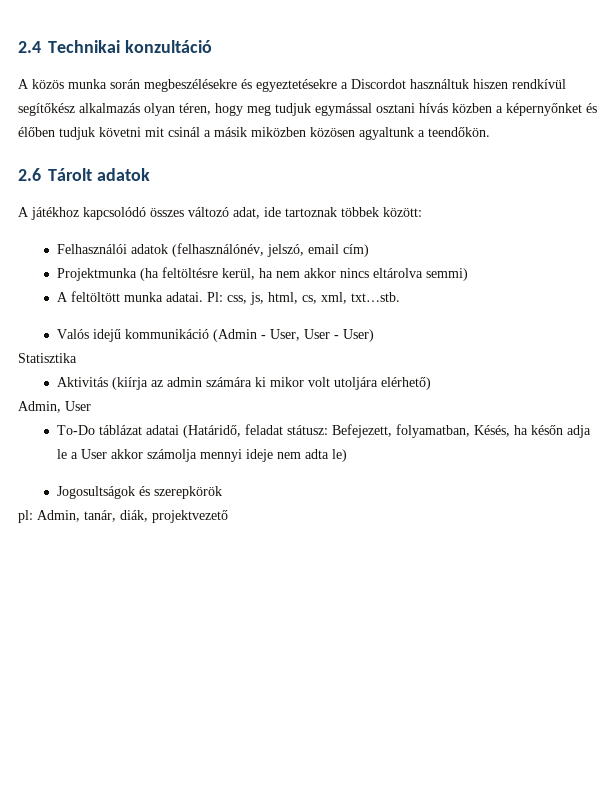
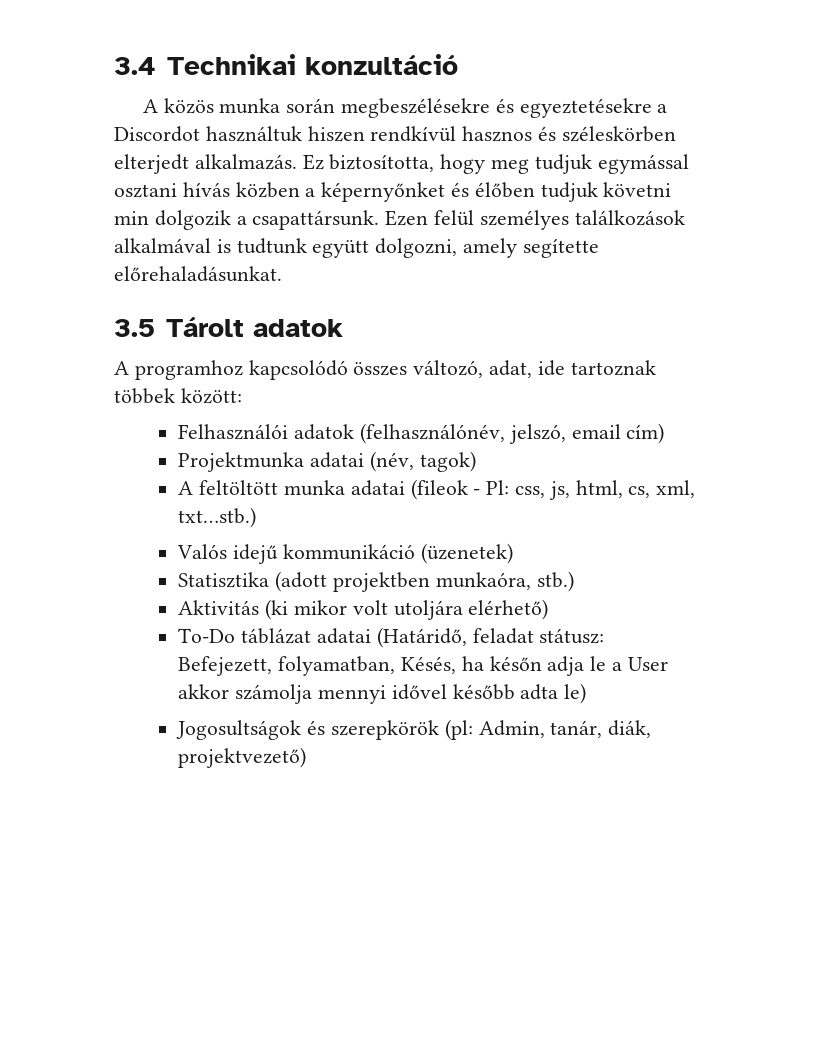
- 2.4 Technikai konzultáció
+ 3.4 Technikai konzultáció
- A közös munka során megbeszélésekre és egyeztetésekre a Discordot használtuk hiszen rendkívül segítőkész alkalmazás olyan téren, hogy meg tudjuk egymással osztani hívás közben a képernyőnket és élőben tudjuk követni mit csinál a másik miközben közösen agyaltunk a teendőkön.
- 2.6 Tárolt adatok
+ A közös munka során megbeszélésekre és egyeztetésekre a Discordot használtuk hiszen rendkívül hasznos és széleskörben elterjedt alkalmazás. Ez biztosította, hogy meg tudjuk egymással osztani hívás közben a képernyőnket és élőben tudjuk követni min dolgozik a csapattársunk. Ezen felül személyes találkozások alkalmával is tudtunk együtt dolgozni, amely segítette előrehaladásunkat.
+ 3.5 Tárolt adatok
- A játékhoz kapcsolódó összes változó adat, ide tartoznak többek között:
+ A programhoz kapcsolódó összes változó, adat, ide tartoznak többek között:
- Projektmunka (ha feltöltésre kerül, ha nem akkor nincs eltárolva semmi)
+ Projektmunka adatai (név, tagok)
- A feltöltött munka adatai. Pl: css, js, html, cs, xml, txt…stb.
+ A feltöltött munka adatai (fileok - Pl: css, js, html, cs, xml, txt…stb.)
- Valós idejű kommunikáció (Admin - User, User - User)
- Statisztika
- Aktivitás (kiírja az admin számára ki mikor volt utoljára elérhető)
+ Valós idejű kommunikáció (üzenetek)
+ Statisztika (adott projektben munkaóra, stb.)
+ Aktivitás (ki mikor volt utoljára elérhető)
- Admin, User
- To-Do táblázat adatai (Határidő, feladat státusz: Befejezett, folyamatban, Késés, ha későn adja le a User akkor számolja mennyi ideje nem adta le)
+ To-Do táblázat adatai (Határidő, feladat státusz: Befejezett, folyamatban, Késés, ha későn adja le a User akkor számolja mennyi idővel később adta le)
- Jogosultságok és szerepkörök
- pl: Admin, tanár, diák, projektvezető
+ Jogosultságok és szerepkörök (pl: Admin, tanár, diák, projektvezető)

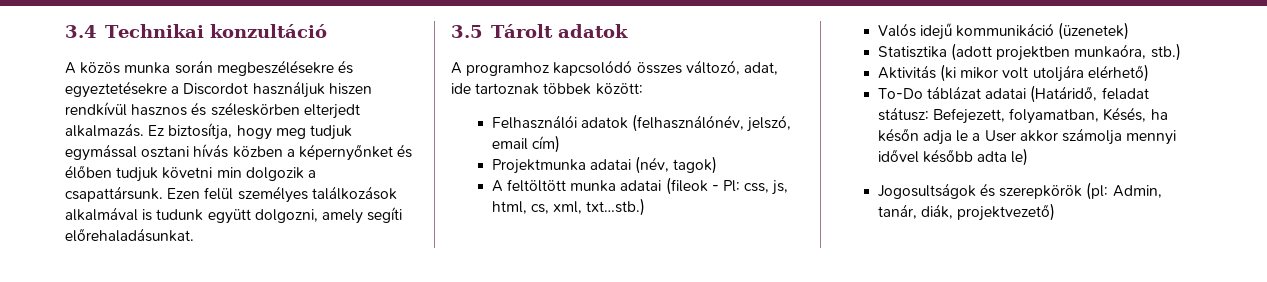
- A közös munka során megbeszélésekre és egyeztetésekre a Discordot használtuk hiszen rendkívül hasznos és széleskörben elterjedt alkalmazás.
+ A közös munka során megbeszélésekre és egyeztetésekre a Discordot használjuk hiszen rendkívül hasznos és széleskörben elterjedt alkalmazás.
- Ez biztosította, hogy meg tudjuk egymással osztani hívás közben a képernyőnket és élőben tudjuk követni min dolgozik a csapattársunk.
+ Ez biztosítja, hogy meg tudjuk egymással osztani hívás közben a képernyőnket és élőben tudjuk követni min dolgozik a csapattársunk.
- Ezen felül személyes találkozások alkalmával is tudtunk együtt dolgozni, amely segítette előrehaladásunkat.
+ Ezen felül személyes találkozások alkalmával is tudunk együtt dolgozni, amely segíti előrehaladásunkat.

